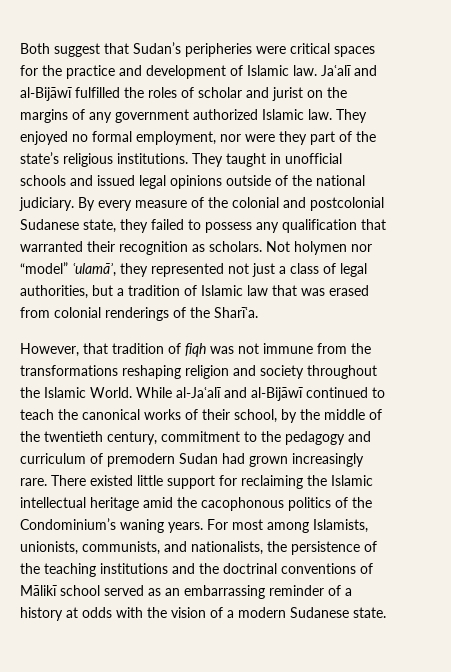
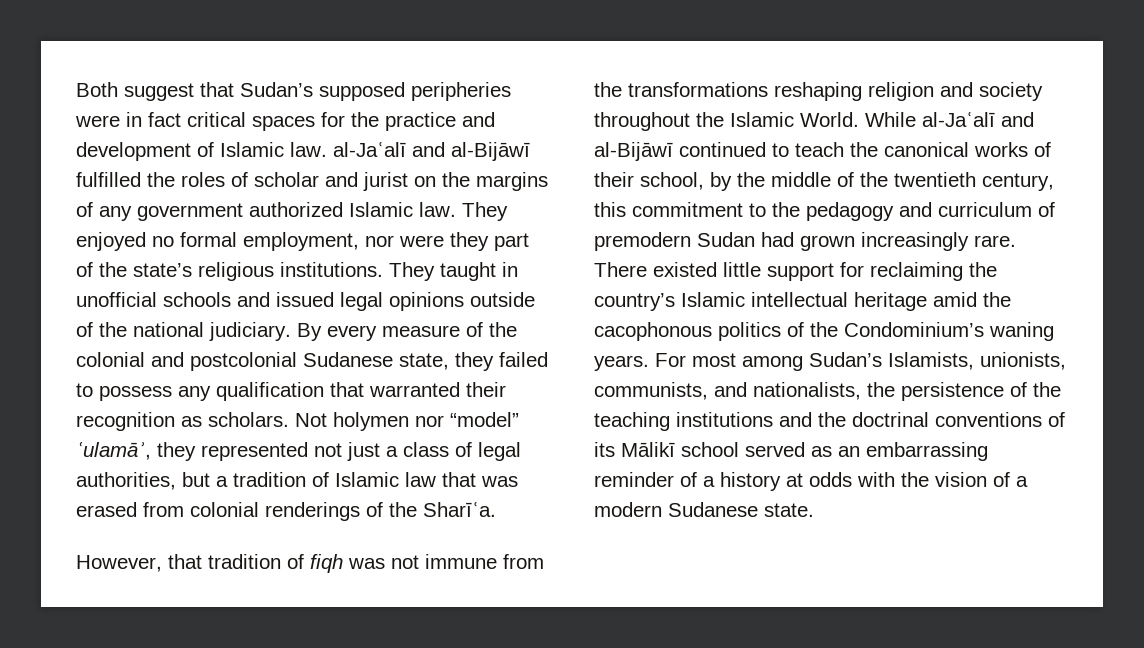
- Both suggest that Sudan’s peripheries were critical spaces for the practice and development of Islamic law. Jaʿalī and al-Bijāwī fulfilled the roles of scholar and jurist on the margins of any government authorized Islamic law.
+ Both suggest that Sudan’s supposed peripheries were in fact critical spaces for the practice and development of Islamic law. al-Jaʿalī and al-Bijāwī fulfilled the roles of scholar and jurist on the margins of any government authorized Islamic law.
- While al-Jaʿalī and al-Bijāwī continued to teach the canonical works of their school, by the middle of the twentieth century, commitment to the pedagogy and curriculum of premodern Sudan had grown increasingly rare.
+ While al-Jaʿalī and al-Bijāwī continued to teach the canonical works of their school, by the middle of the twentieth century, this commitment to the pedagogy and curriculum of premodern Sudan had grown increasingly rare.
- There existed little support for reclaiming the Islamic intellectual heritage amid the cacophonous politics of the Condominium’s waning years.
+ There existed little support for reclaiming the country’s Islamic intellectual heritage amid the cacophonous politics of the Condominium’s waning years.
- For most among Islamists, unionists, communists, and nationalists, the persistence of the teaching institutions and the doctrinal conventions of Mālikī school served as an embarrassing reminder of a history at odds with the vision of a modern Sudanese state.
+ For most among Sudan’s Islamists, unionists, communists, and nationalists, the persistence of the teaching institutions and the doctrinal conventions of its Mālikī school served as an embarrassing reminder of a history at odds with the vision of a modern Sudanese state.

